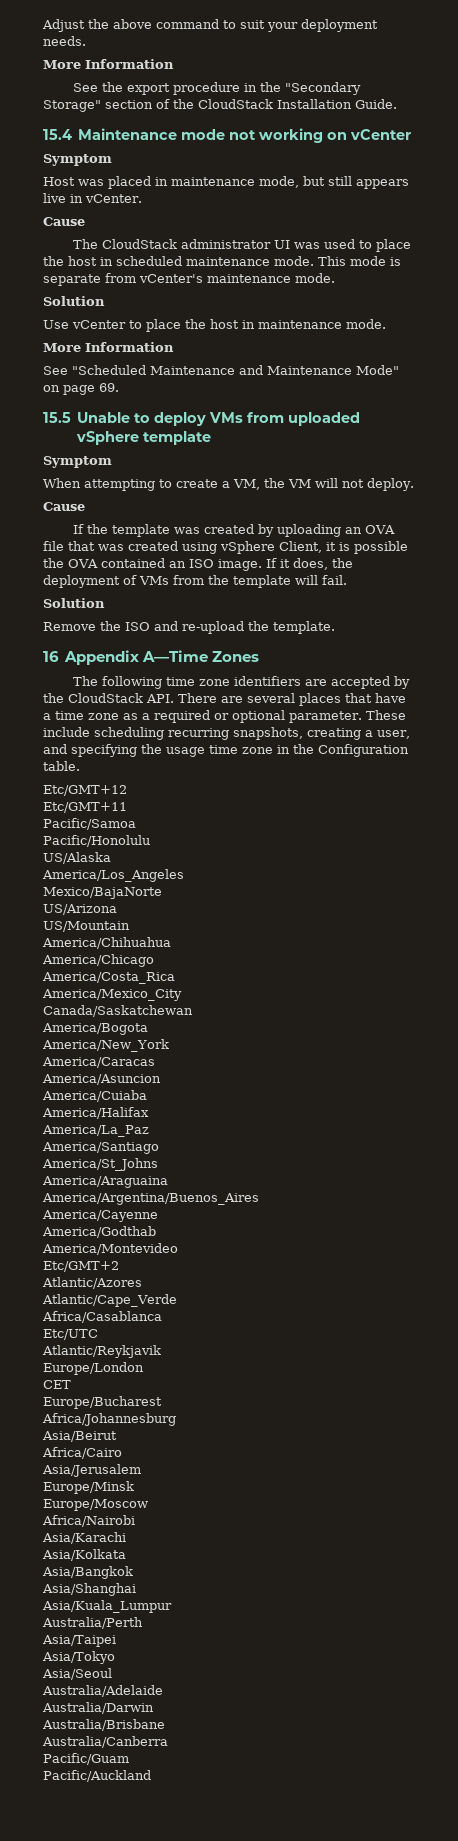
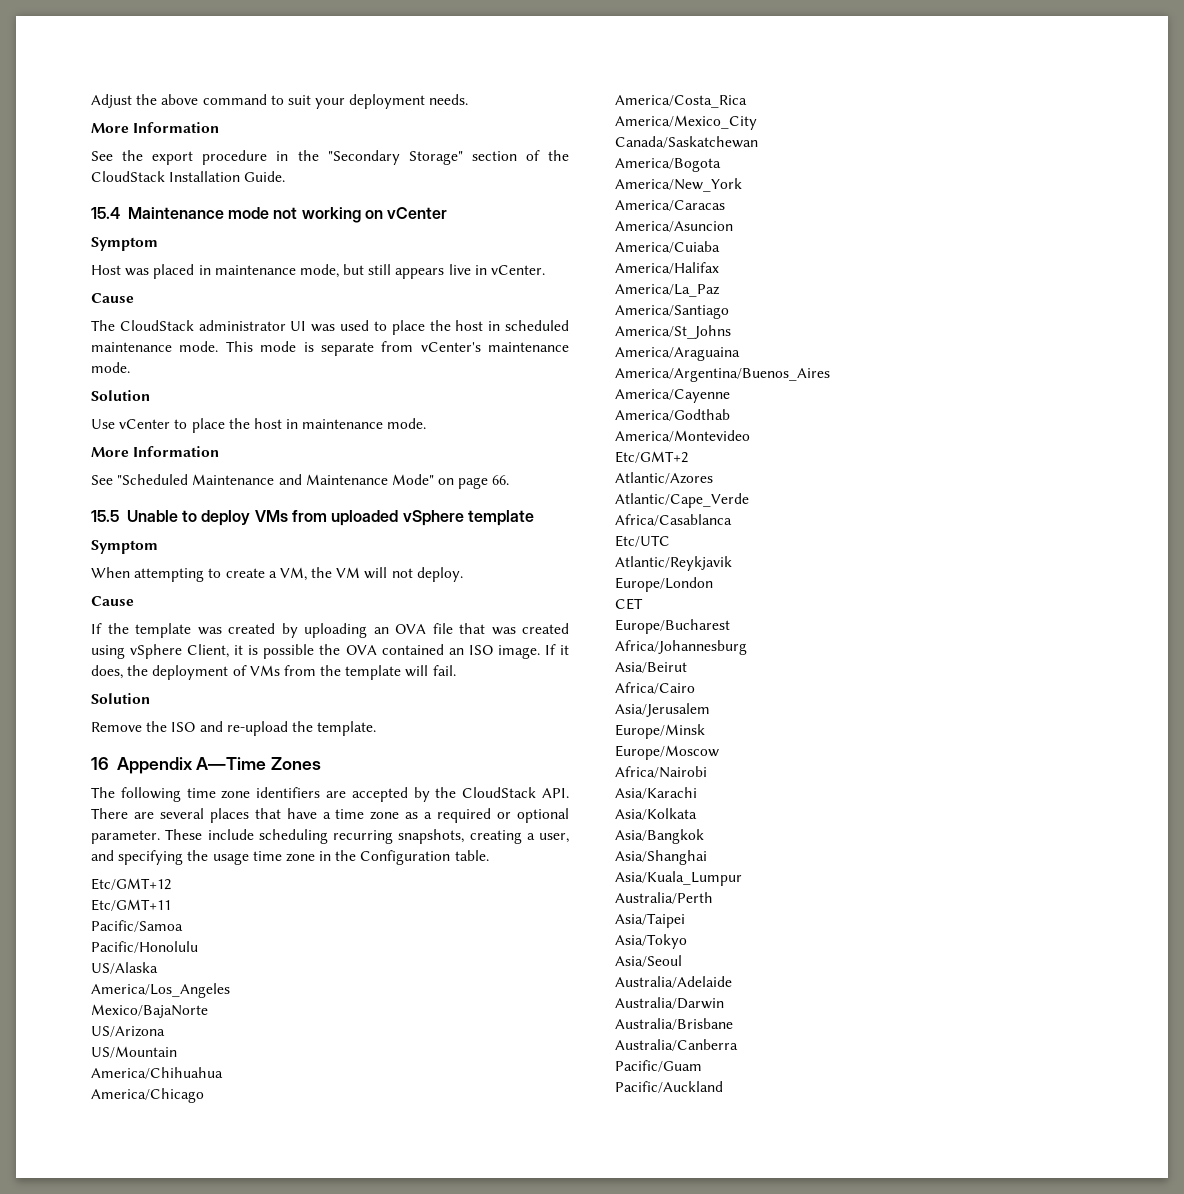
- See "Scheduled Maintenance and Maintenance Mode" on page 69.
+ See "Scheduled Maintenance and Maintenance Mode" on page 66.

